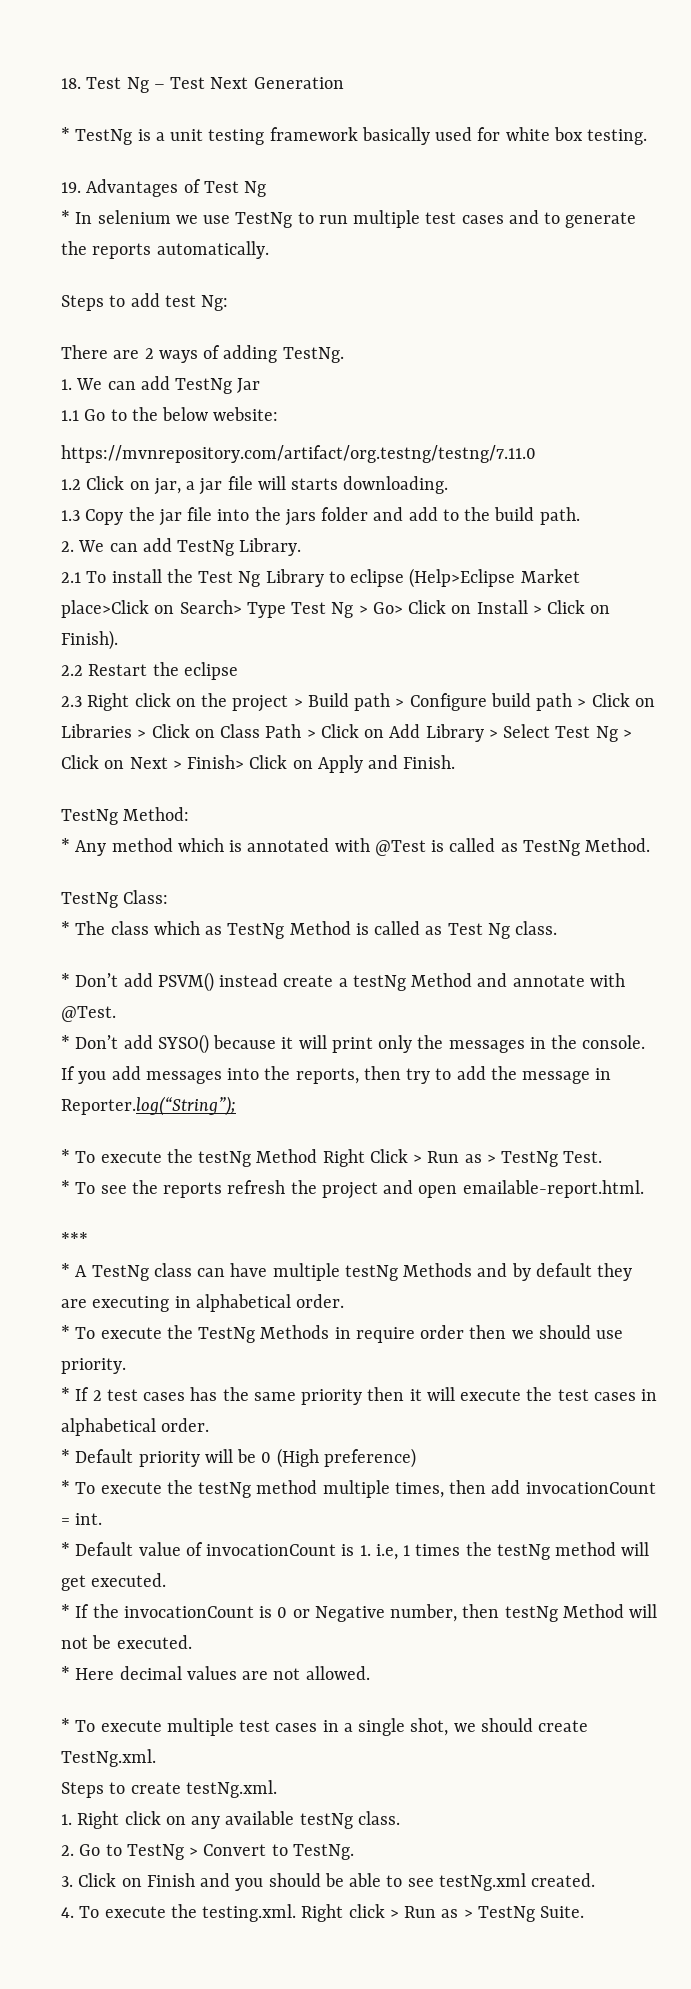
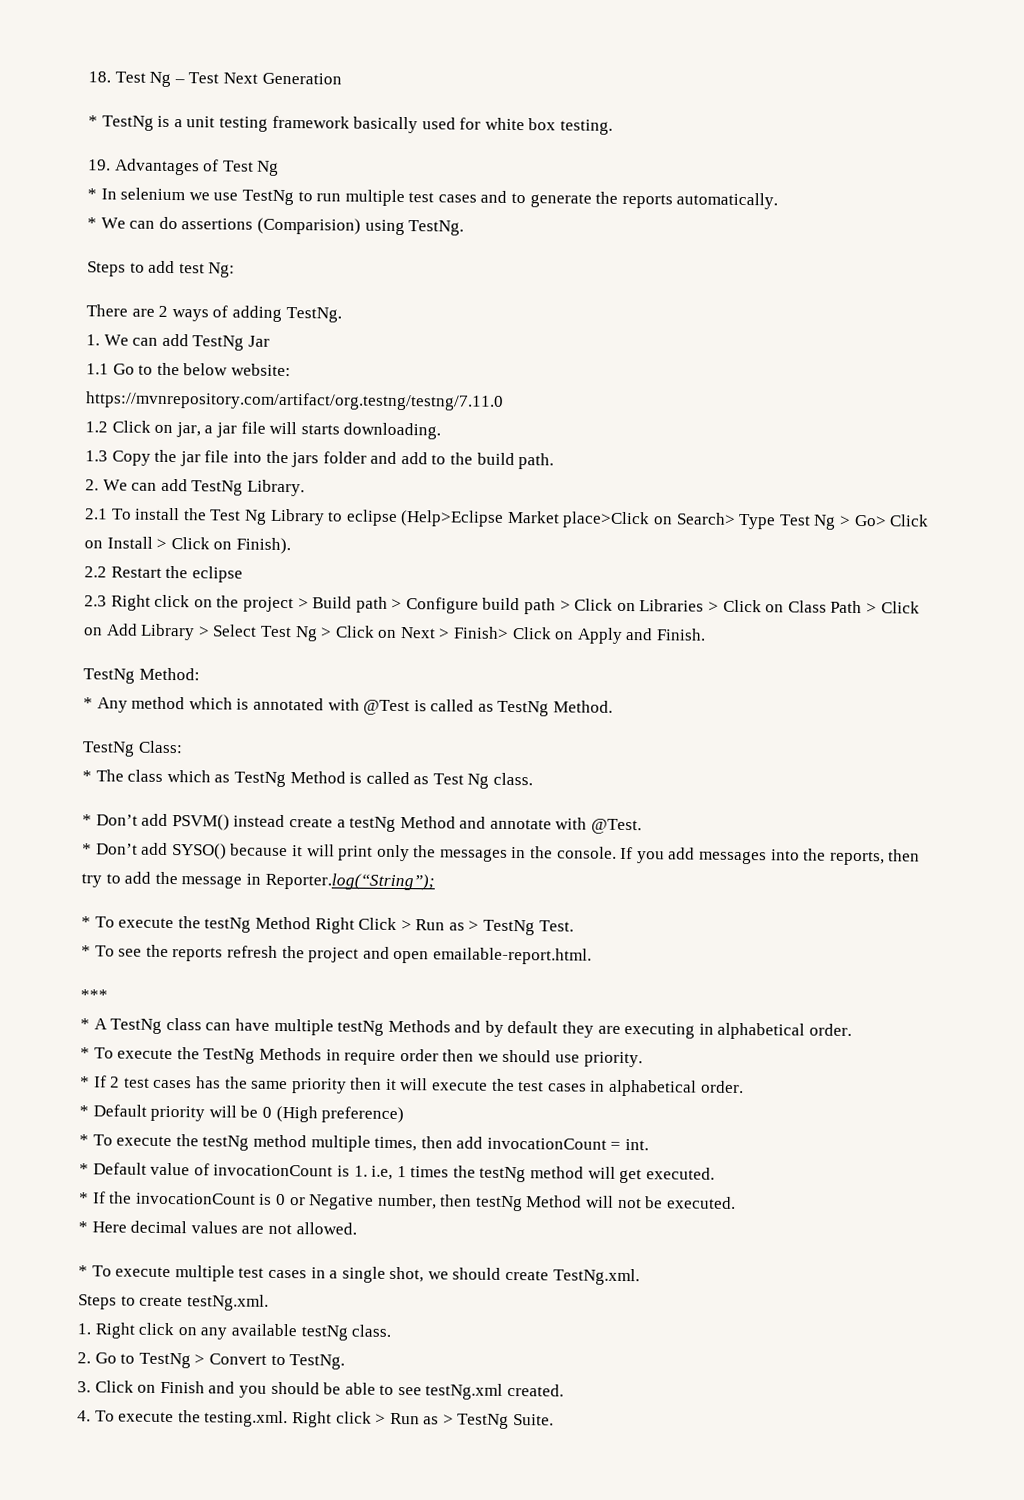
+ * We can do assertions (Comparision) using TestNg.

